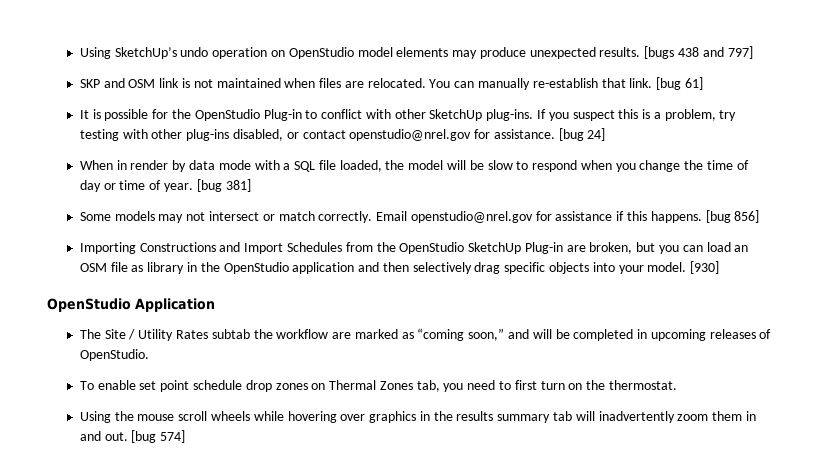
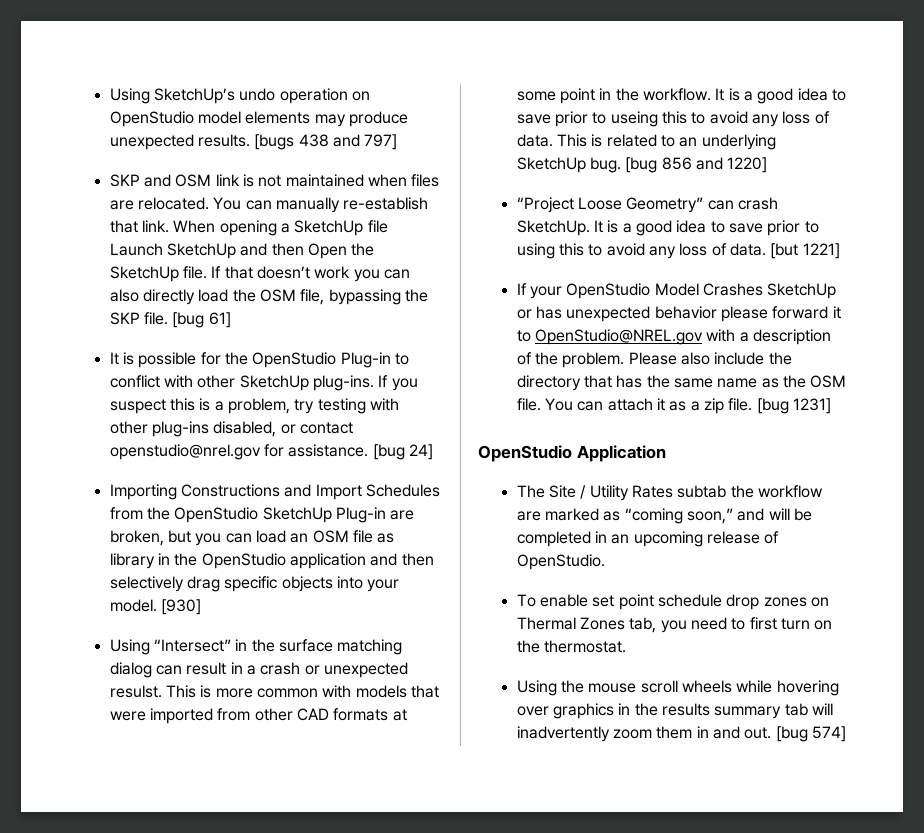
+ When opening a SketchUp file Launch SketchUp and then Open the SketchUp file. If that doesn’t work you can also directly load the OSM file, bypassing the SKP file.
- When in render by data mode with a SQL file loaded, the model will be slow to respond when you change the time of day or time of year. [bug 381]
- Some models may not intersect or match correctly. Email openstudio@nrel.gov for assistance if this happens. [bug 856]
+ Using “Intersect” in the surface matching dialog can result in a crash or unexpected resulst. This is more common with models that were imported from other CAD formats at some point in the workflow. It is a good idea to save prior to useing this to avoid any loss of data. This is related to an underlying SketchUp bug. [bug 856 and 1220]
+ “Project Loose Geometry” can crash SketchUp. It is a good idea to save prior to using this to avoid any loss of data. [but 1221]
+ If your OpenStudio Model Crashes SketchUp or has unexpected behavior please forward it to OpenStudio@NREL.gov with a description of the problem. Please also include the directory that has the same name as the OSM file. You can attach it as a zip file. [bug 1231]
- The Site / Utility Rates subtab the workflow are marked as “coming soon,” and will be completed in upcoming releases of OpenStudio.
+ The Site / Utility Rates subtab the workflow are marked as “coming soon,” and will be completed in an upcoming release of OpenStudio.

